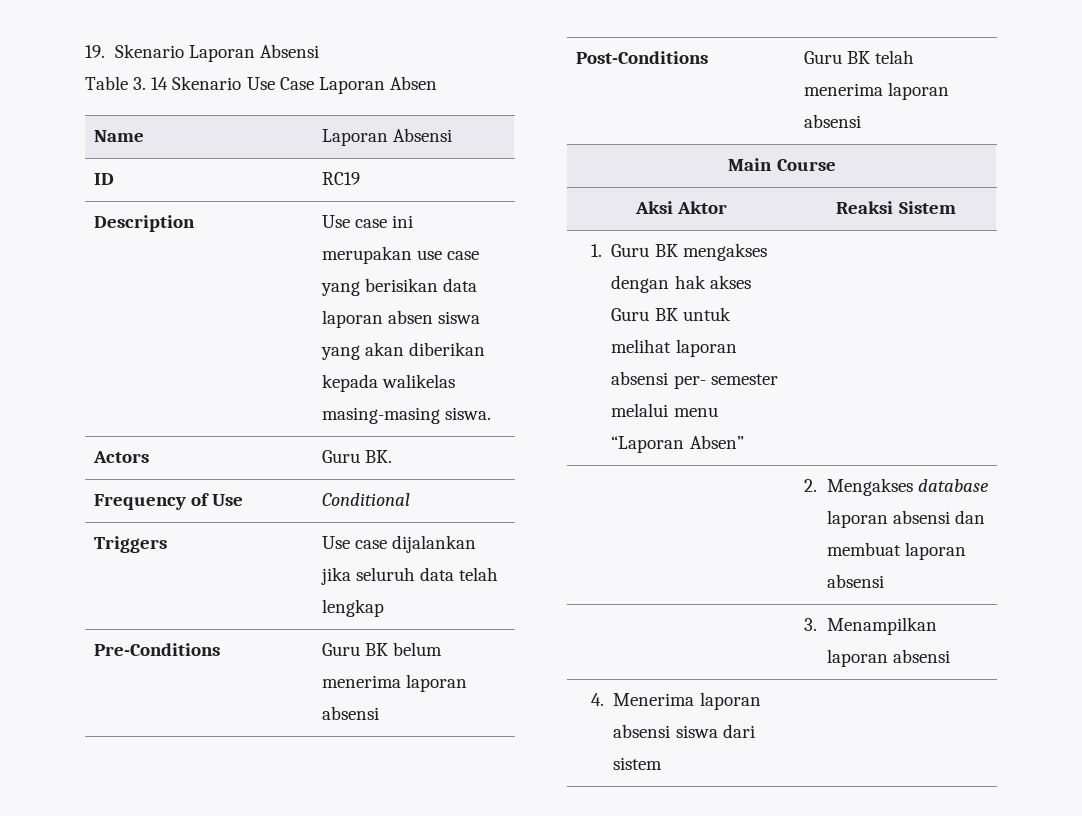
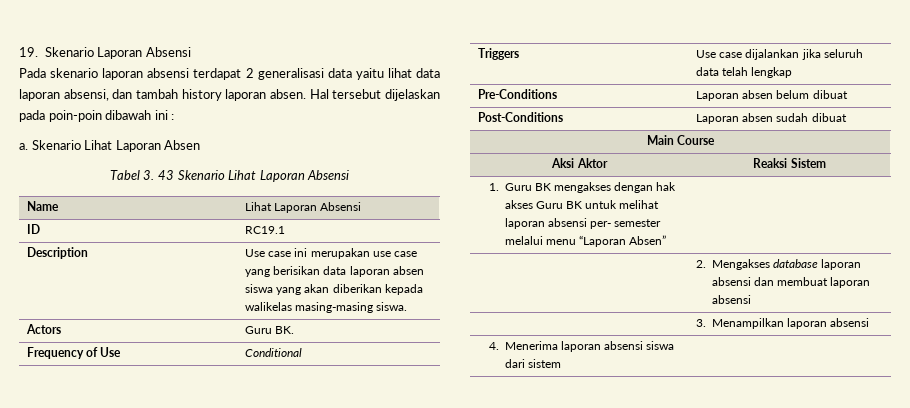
- Table 3. 14 Skenario Use Case Laporan Absen
+ Pada skenario laporan absensi terdapat 2 generalisasi data yaitu lihat data laporan absensi, dan tambah history laporan absen. Hal tersebut dijelaskan pada poin-poin dibawah ini :
+ a. Skenario Lihat Laporan Absen
+ Tabel 3. 43 Skenario Lihat Laporan Absensi
- Name | Laporan Absensi
+ Name | Lihat Laporan Absensi
- ID | RC19
+ ID | RC19.1
- Pre-Conditions | Guru BK belum menerima laporan absensi
- Post-Conditions | Guru BK telah menerima laporan absensi
+ Pre-Conditions | Laporan absen belum dibuat
+ Post-Conditions | Laporan absen sudah dibuat

